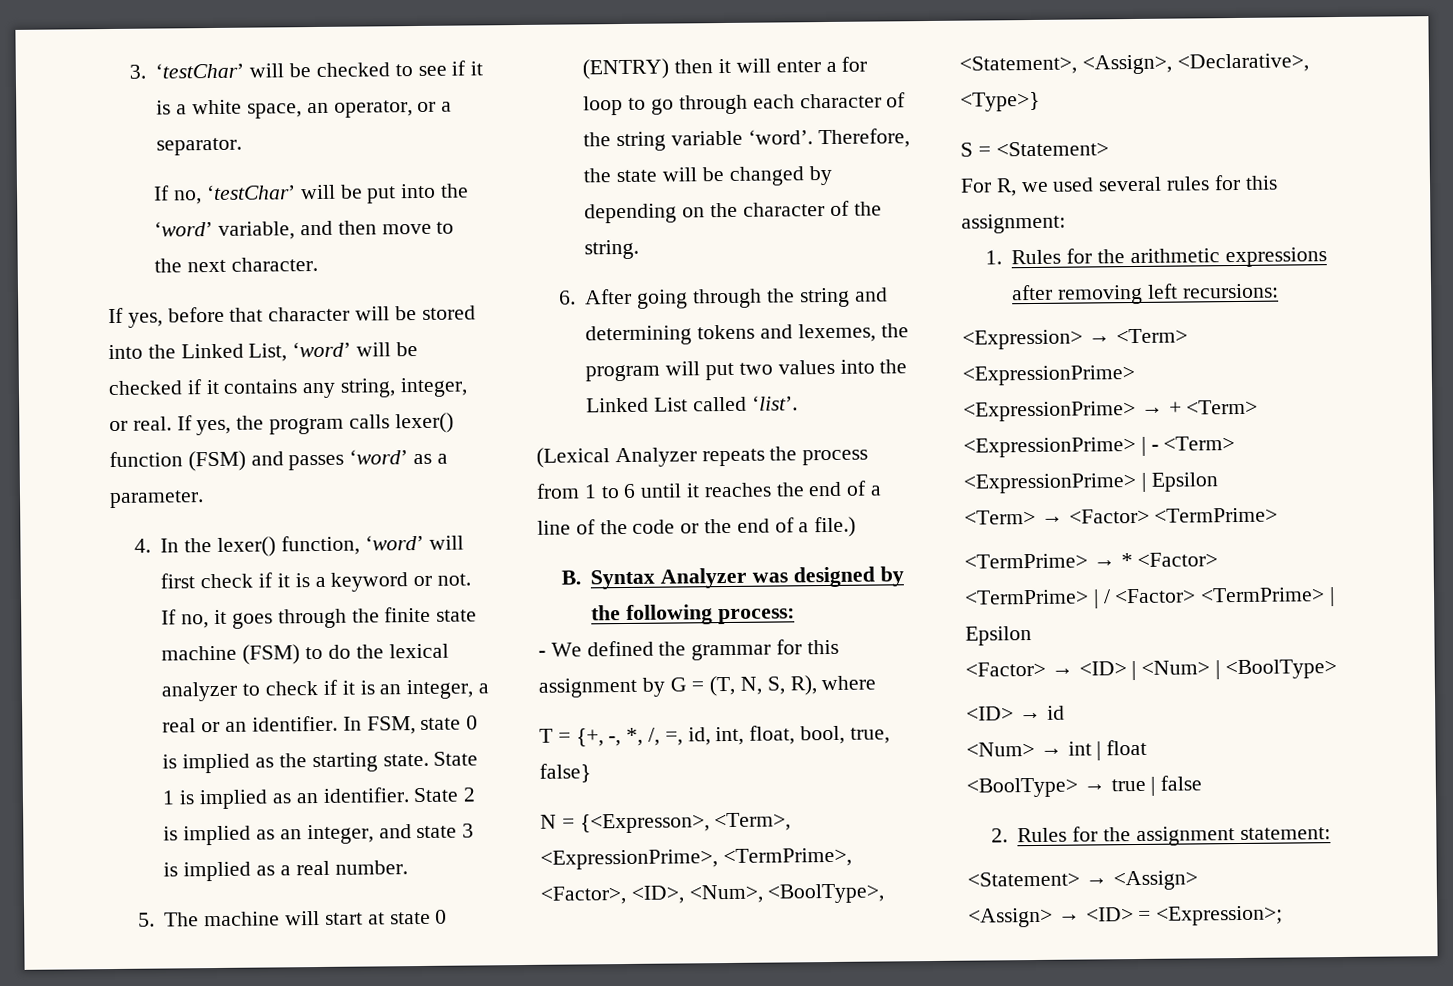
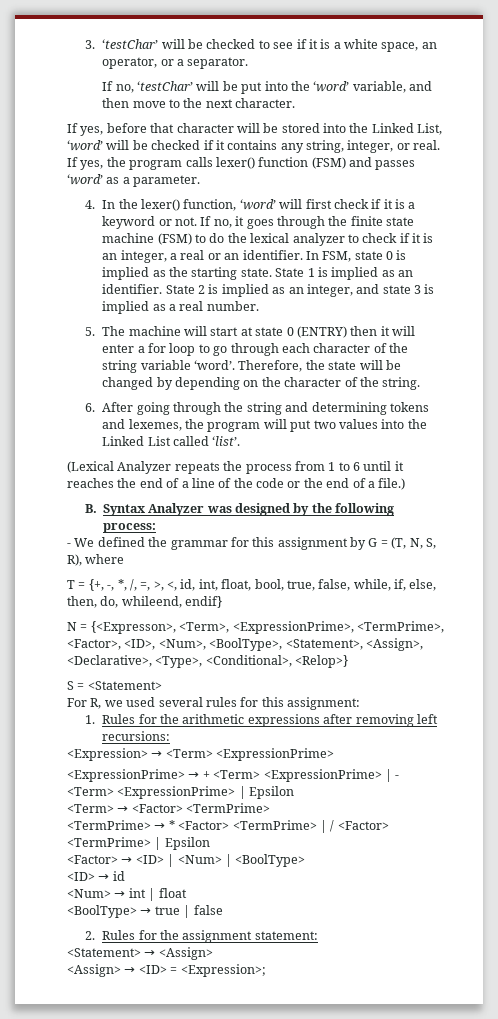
- T = {+, -, *, /, =, id, int, float, bool, true, false}
+ T = {+, -, *, /, =, >, <, id, int, float, bool, true, false, while, if, else, then, do, whileend, endif}
- N = {<Expresson>, <Term>, <ExpressionPrime>, <TermPrime>, <Factor>, <ID>, <Num>, <BoolType>, <Statement>, <Assign>, <Declarative>, <Type>}
+ N = {<Expresson>, <Term>, <ExpressionPrime>, <TermPrime>, <Factor>, <ID>, <Num>, <BoolType>, <Statement>, <Assign>, <Declarative>, <Type>, <Conditional>, <Relop>}

